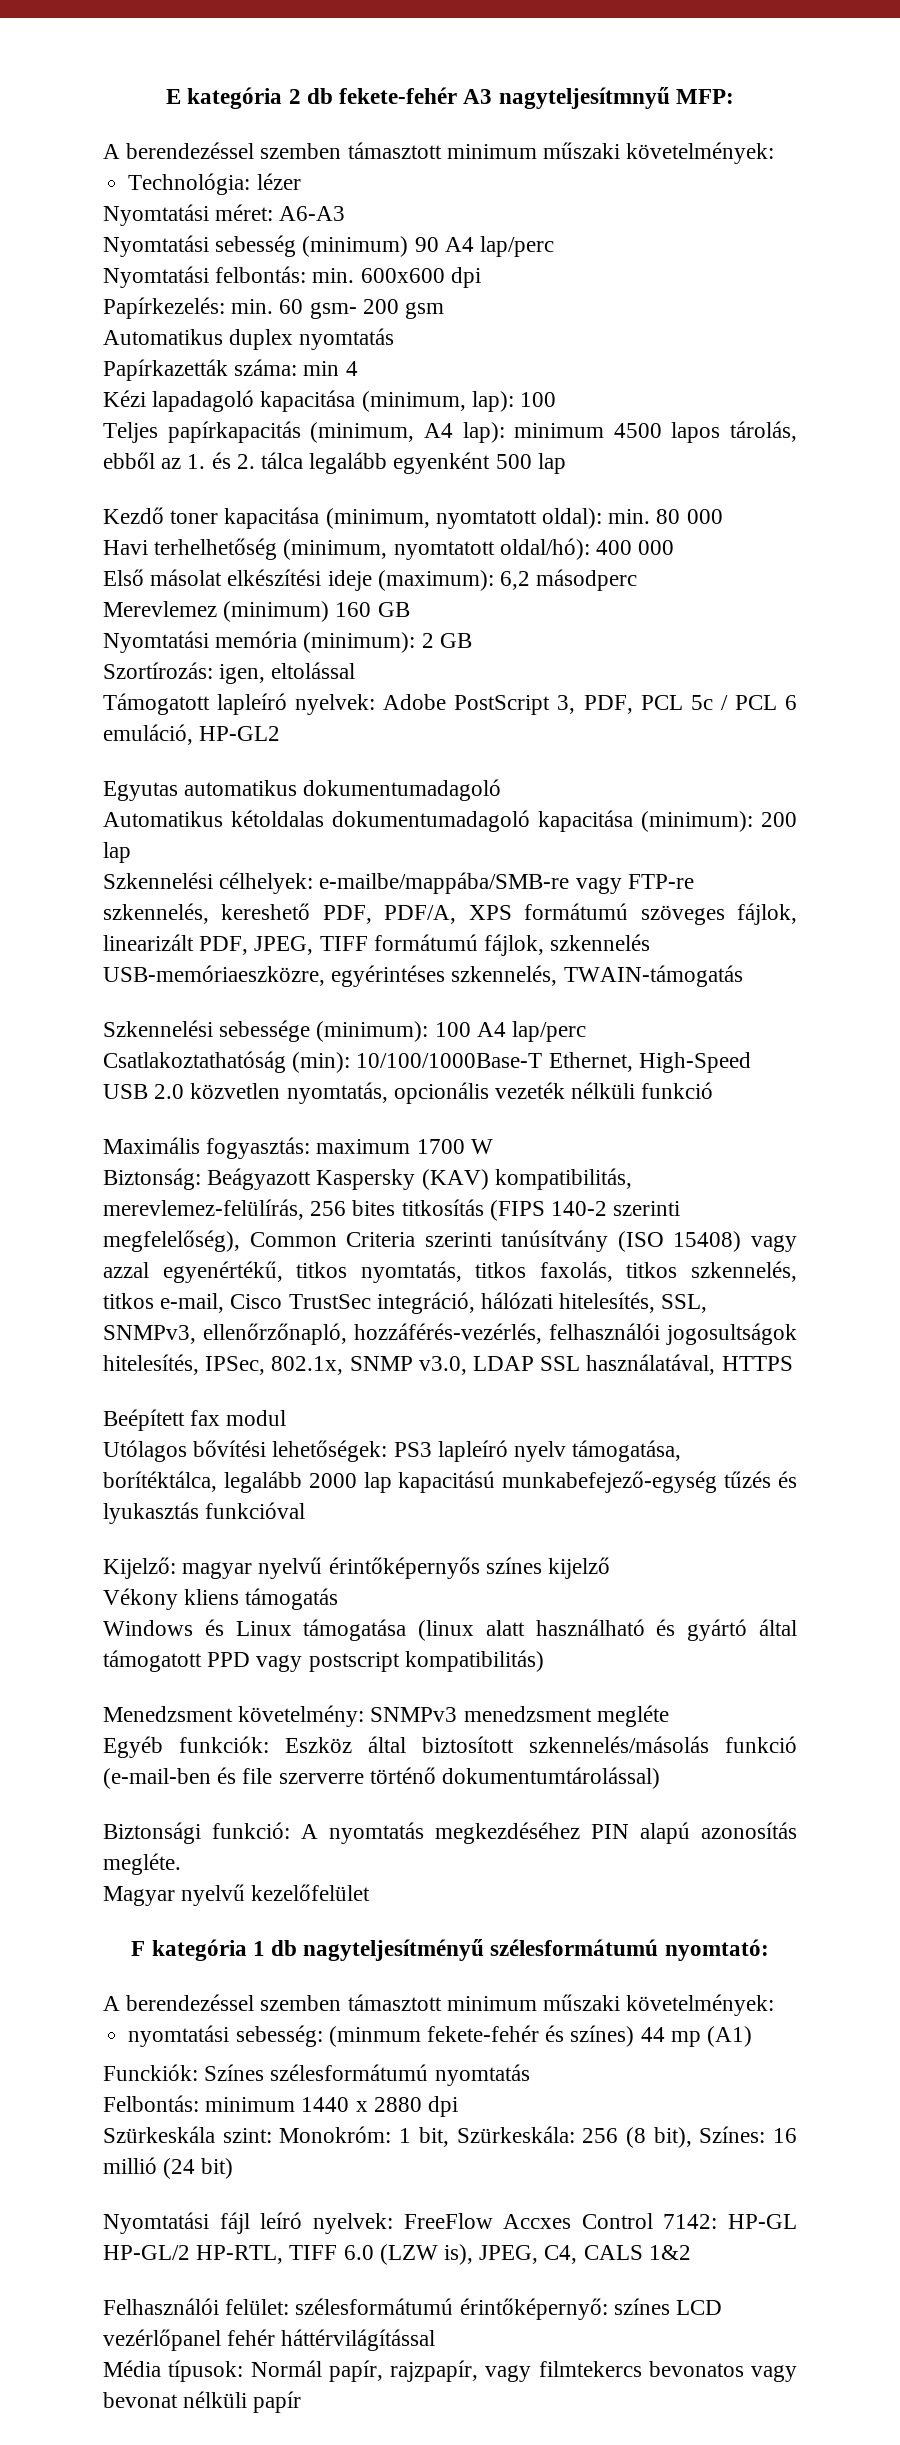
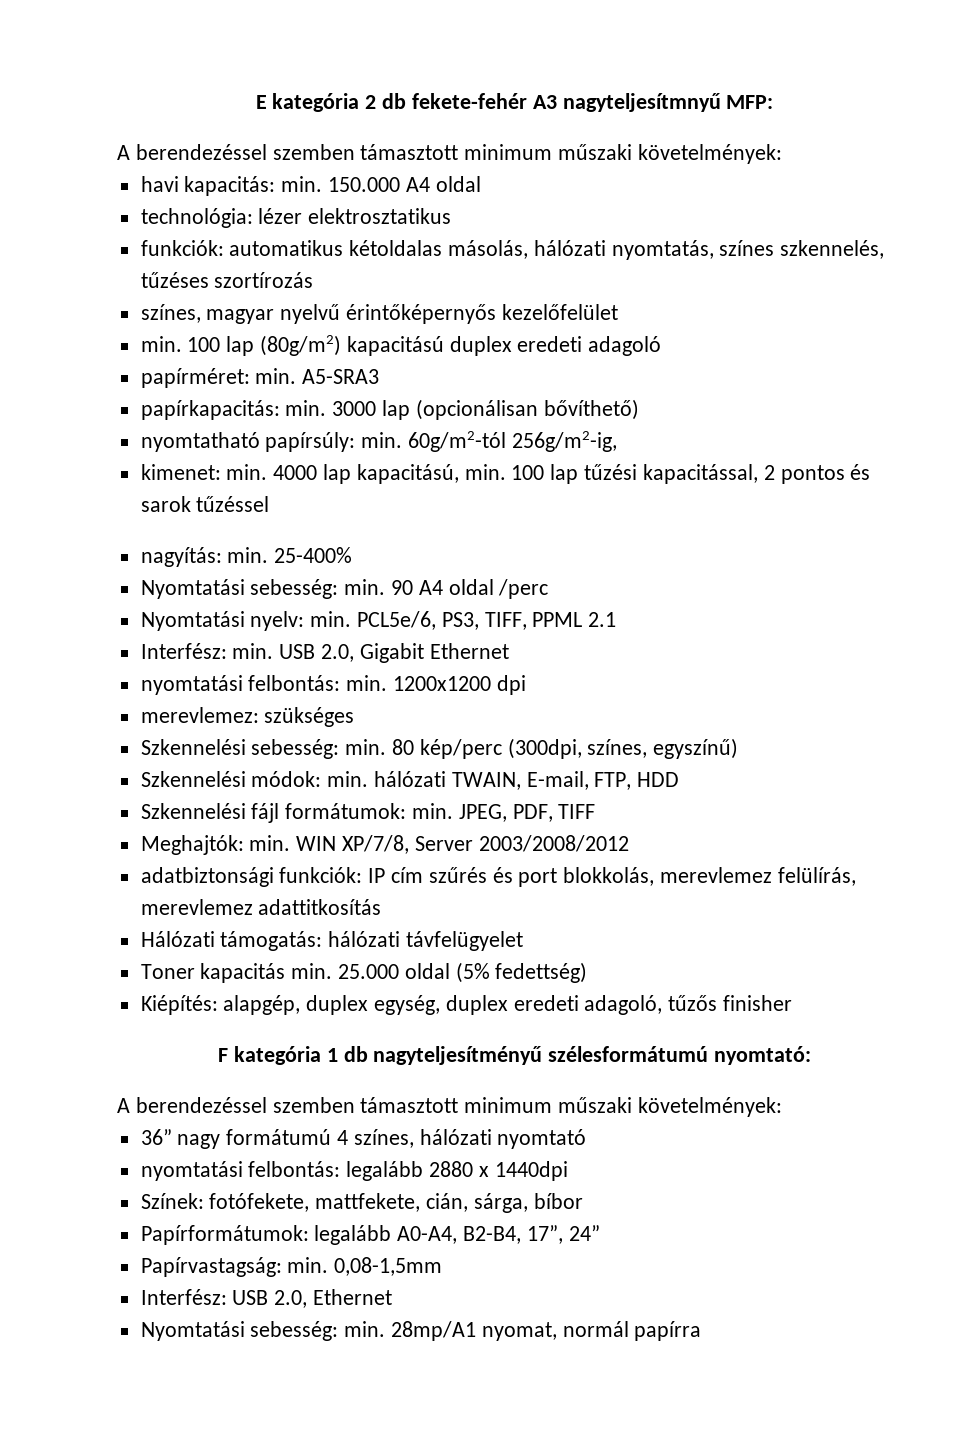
- Technológia: lézer
- Nyomtatási méret: A6-A3
- Nyomtatási sebesség (minimum) 90 A4 lap/perc
- Nyomtatási felbontás: min. 600x600 dpi
- Papírkezelés: min. 60 gsm- 200 gsm
- Automatikus duplex nyomtatás
- Papírkazetták száma: min 4
- Kézi lapadagoló kapacitása (minimum, lap): 100
- Teljes papírkapacitás (minimum, A4 lap): minimum 4500 lapos tárolás, ebből az 1. és 2. tálca legalább egyenként 500 lap
- Kezdő toner kapacitása (minimum, nyomtatott oldal): min. 80 000
- Havi terhelhetőség (minimum, nyomtatott oldal/hó): 400 000
- Első másolat elkészítési ideje (maximum): 6,2 másodperc
- Merevlemez (minimum) 160 GB
- Nyomtatási memória (minimum): 2 GB
- Szortírozás: igen, eltolással
- Támogatott lapleíró nyelvek: Adobe PostScript 3, PDF, PCL 5c / PCL 6 emuláció, HP-GL2
- Egyutas automatikus dokumentumadagoló
- Automatikus kétoldalas dokumentumadagoló kapacitása (minimum): 200 lap
- Szkennelési célhelyek: e-mailbe/mappába/SMB-re vagy FTP-re szkennelés, kereshető PDF, PDF/A, XPS formátumú szöveges fájlok, linearizált PDF, JPEG, TIFF formátumú fájlok, szkennelés USB-memóriaeszközre, egyérintéses szkennelés, TWAIN-támogatás
- Szkennelési sebessége (minimum): 100 A4 lap/perc
- Csatlakoztathatóság (min): 10/100/1000Base-T Ethernet, High-Speed USB 2.0 közvetlen nyomtatás, opcionális vezeték nélküli funkció
- Maximális fogyasztás: maximum 1700 W
- Biztonság: Beágyazott Kaspersky (KAV) kompatibilitás, merevlemez-felülírás, 256 bites titkosítás (FIPS 140-2 szerinti megfelelőség), Common Criteria szerinti tanúsítvány (ISO 15408) vagy azzal egyenértékű, titkos nyomtatás, titkos faxolás, titkos szkennelés, titkos e-mail, Cisco TrustSec integráció, hálózati hitelesítés, SSL, SNMPv3, ellenőrzőnapló, hozzáférés-vezérlés, felhasználói jogosultságok hitelesítés, IPSec, 802.1x, SNMP v3.0, LDAP SSL használatával, HTTPS
- Beépített fax modul
- Utólagos bővítési lehetőségek: PS3 lapleíró nyelv támogatása, borítéktálca, legalább 2000 lap kapacitású munkabefejező-egység tűzés és lyukasztás funkcióval
- Kijelző: magyar nyelvű érintőképernyős színes kijelző
- Vékony kliens támogatás
- Windows és Linux támogatása (linux alatt használható és gyártó által támogatott PPD vagy postscript kompatibilitás)
- Menedzsment követelmény: SNMPv3 menedzsment megléte
- Egyéb funkciók: Eszköz által biztosított szkennelés/másolás funkció (e-mail-ben és file szerverre történő dokumentumtárolással)
- Biztonsági funkció: A nyomtatás megkezdéséhez PIN alapú azonosítás megléte.
- Magyar nyelvű kezelőfelület
+ havi kapacitás: min. 150.000 A4 oldal
+ technológia: lézer elektrosztatikus
+ funkciók: automatikus kétoldalas másolás, hálózati nyomtatás, színes szkennelés, tűzéses szortírozás
+ színes, magyar nyelvű érintőképernyős kezelőfelület
+ min. 100 lap (80g/m2) kapacitású duplex eredeti adagoló
+ papírméret: min. A5-SRA3
+ papírkapacitás: min. 3000 lap (opcionálisan bővíthető)
+ nyomtatható papírsúly: min. 60g/m2-tól 256g/m2-ig,
+ kimenet: min. 4000 lap kapacitású, min. 100 lap tűzési kapacitással, 2 pontos és sarok tűzéssel
+ nagyítás: min. 25-400%
+ Nyomtatási sebesség: min. 90 A4 oldal /perc
+ Nyomtatási nyelv: min. PCL5e/6, PS3, TIFF, PPML 2.1
+ Interfész: min. USB 2.0, Gigabit Ethernet
+ nyomtatási felbontás: min. 1200x1200 dpi
+ merevlemez: szükséges
+ Szkennelési sebesség: min. 80 kép/perc (300dpi, színes, egyszínű)
+ Szkennelési módok: min. hálózati TWAIN, E-mail, FTP, HDD
+ Szkennelési fájl formátumok: min. JPEG, PDF, TIFF
+ Meghajtók: min. WIN XP/7/8, Server 2003/2008/2012
+ adatbiztonsági funkciók: IP cím szűrés és port blokkolás, merevlemez felülírás, merevlemez adattitkosítás
+ Hálózati támogatás: hálózati távfelügyelet
+ Toner kapacitás min. 25.000 oldal (5% fedettség)
+ Kiépítés: alapgép, duplex egység, duplex eredeti adagoló, tűzős finisher
- nyomtatási sebesség: (minmum fekete-fehér és színes) 44 mp (A1)
- Funckiók: Színes szélesformátumú nyomtatás
- Felbontás: minimum 1440 x 2880 dpi
- Szürkeskála szint: Monokróm: 1 bit, Szürkeskála: 256 (8 bit), Színes: 16 millió (24 bit)
- Nyomtatási fájl leíró nyelvek: FreeFlow Accxes Control 7142: HP-GL HP-GL/2 HP-RTL, TIFF 6.0 (LZW is), JPEG, C4, CALS 1&2
- Felhasználói felület: szélesformátumú érintőképernyő: színes LCD vezérlőpanel fehér háttérvilágítással
- Média típusok: Normál papír, rajzpapír, vagy filmtekercs bevonatos vagy bevonat nélküli papír
+ 36” nagy formátumú 4 színes, hálózati nyomtató
+ nyomtatási felbontás: legalább 2880 x 1440dpi
+ Színek: fotófekete, mattfekete, cián, sárga, bíbor
+ Papírformátumok: legalább A0-A4, B2-B4, 17”, 24”
+ Papírvastagság: min. 0,08-1,5mm
+ Interfész: USB 2.0, Ethernet
+ Nyomtatási sebesség: min. 28mp/A1 nyomat, normál papírra

